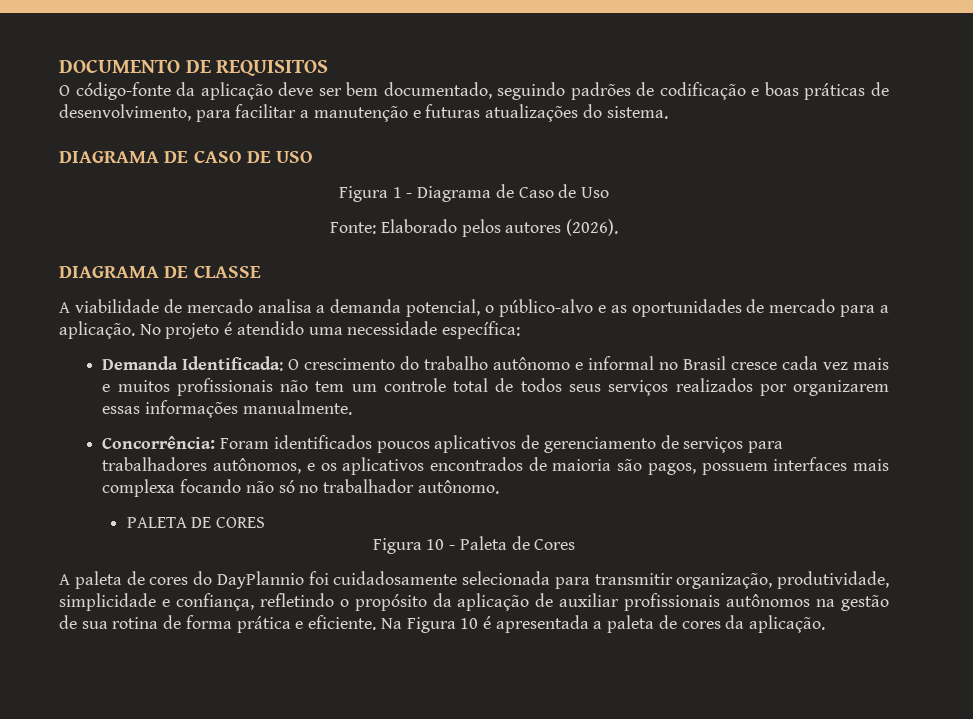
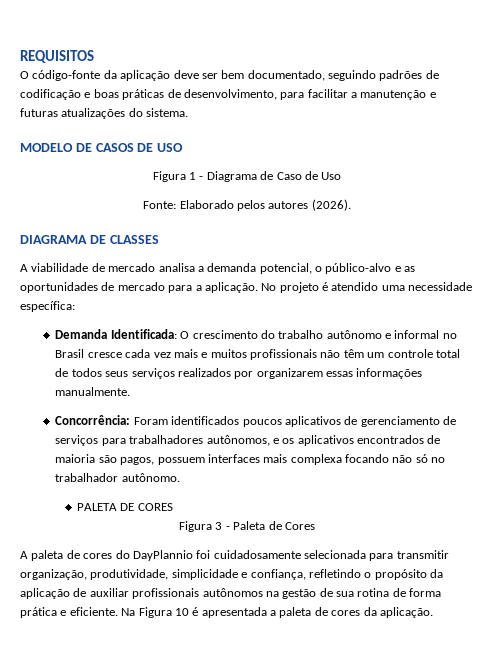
- DOCUMENTO DE REQUISITOS
+ REQUISITOS
- DIAGRAMA DE CASO DE USO
+ MODELO DE CASOS DE USO
- DIAGRAMA DE CLASSE
+ DIAGRAMA DE CLASSES
- Demanda Identificada: O crescimento do trabalho autônomo e informal no Brasil cresce cada vez mais e muitos profissionais não tem um controle total de todos seus serviços realizados por organizarem essas informações manualmente.
+ Demanda Identificada: O crescimento do trabalho autônomo e informal no Brasil cresce cada vez mais e muitos profissionais não têm um controle total de todos seus serviços realizados por organizarem essas informações manualmente.
- Figura 10 - Paleta de Cores
+ Figura 3 - Paleta de Cores

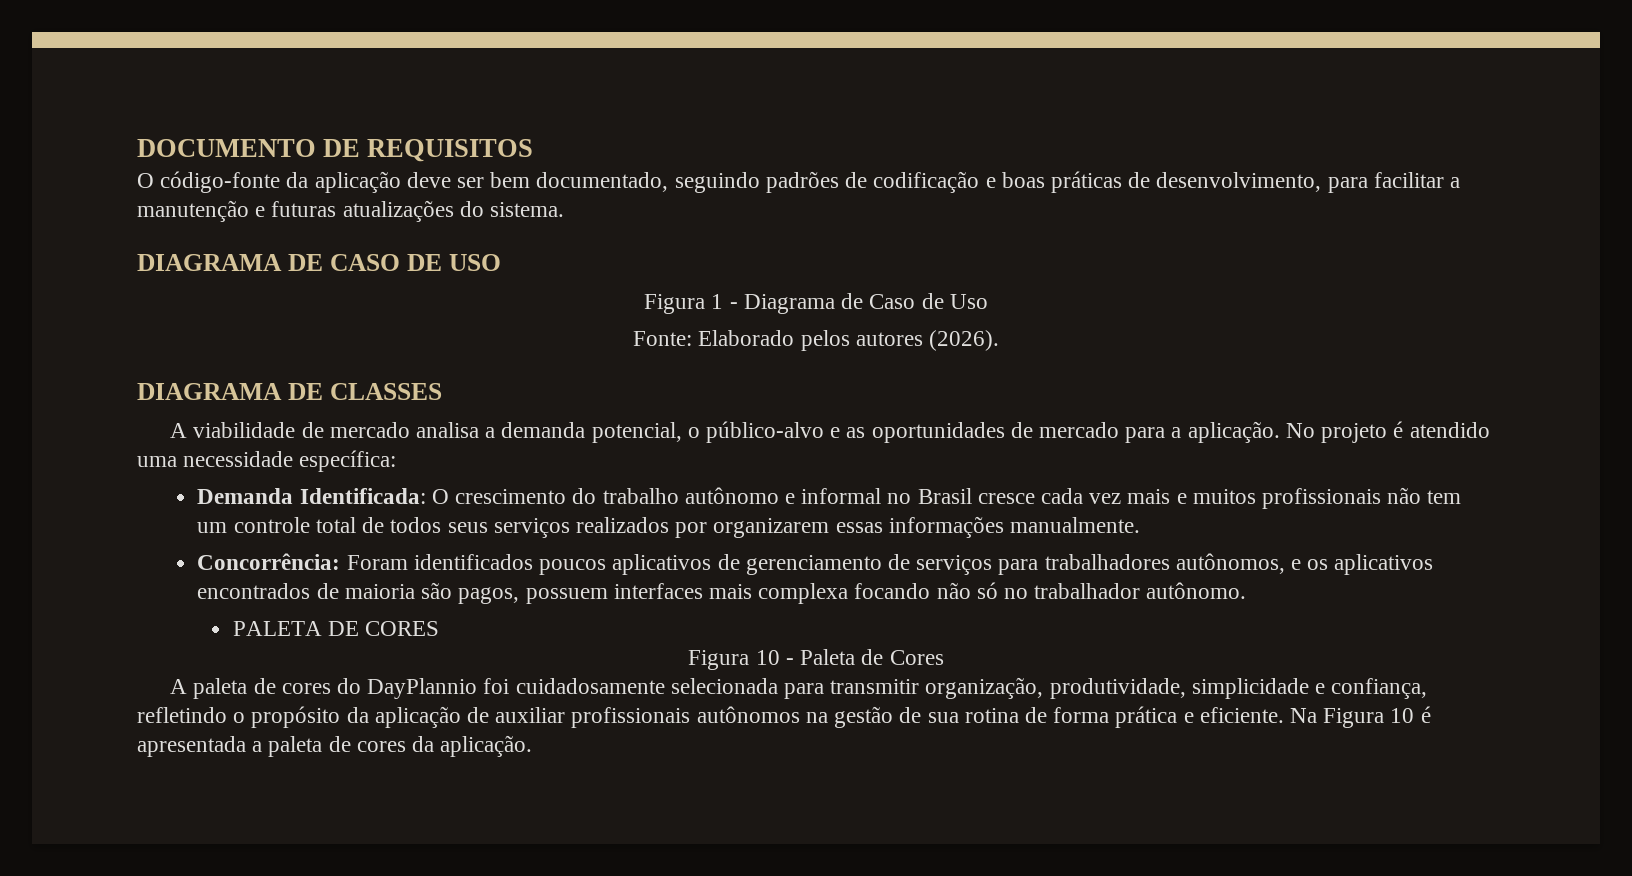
- REQUISITOS
+ DOCUMENTO DE REQUISITOS
- MODELO DE CASOS DE USO
+ DIAGRAMA DE CASO DE USO
- Demanda Identificada: O crescimento do trabalho autônomo e informal no Brasil cresce cada vez mais e muitos profissionais não têm um controle total de todos seus serviços realizados por organizarem essas informações manualmente.
+ Demanda Identificada: O crescimento do trabalho autônomo e informal no Brasil cresce cada vez mais e muitos profissionais não tem um controle total de todos seus serviços realizados por organizarem essas informações manualmente.
- Figura 3 - Paleta de Cores
+ Figura 10 - Paleta de Cores

